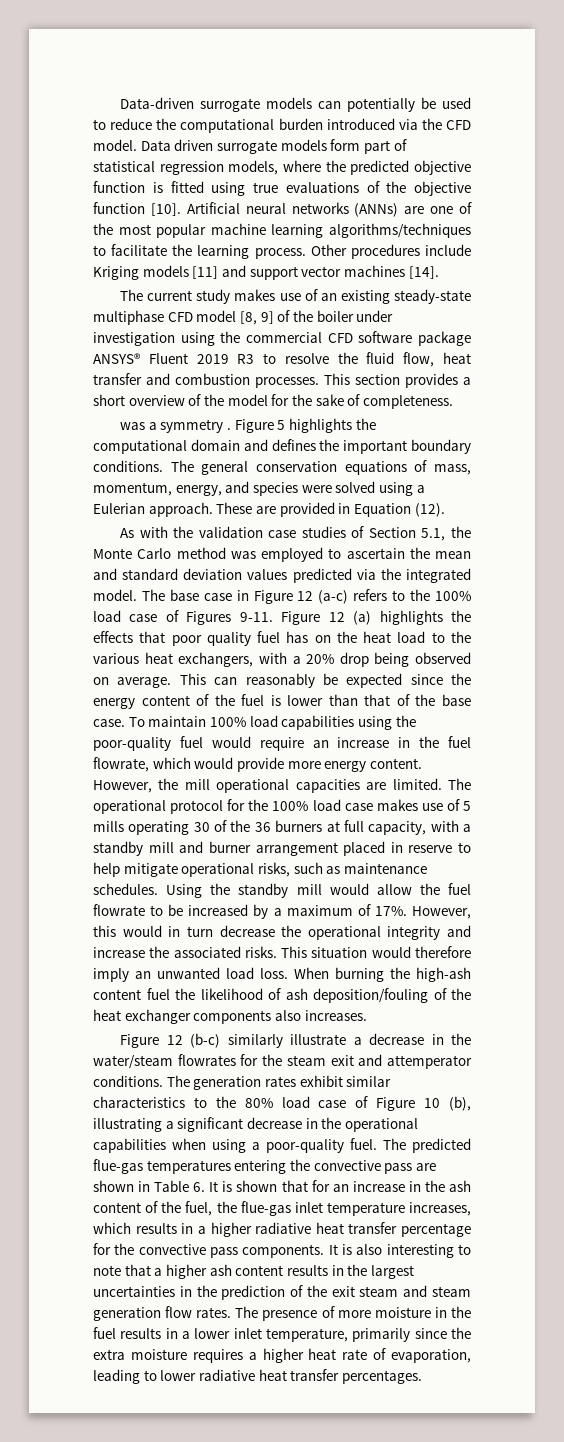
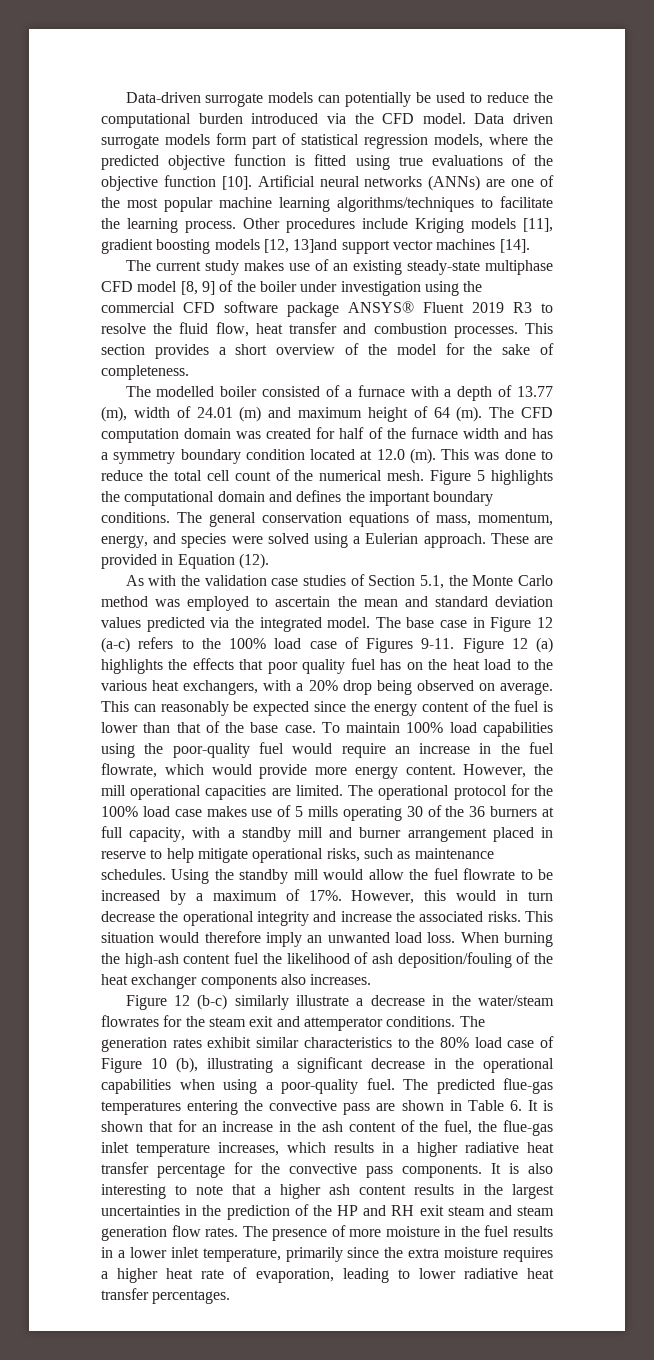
- Other procedures include Kriging models [11] and support vector machines [14].
+ Other procedures include Kriging models [11], gradient boosting models [12, 13]and support vector machines [14].
- was a symmetry .
+ The modelled boiler consisted of a furnace with a depth of 13.77 (m), width of 24.01 (m) and maximum height of 64 (m). The CFD computation domain was created for half of the furnace width and has a symmetry boundary condition located at 12.0 (m). This was done to reduce the total cell count of the numerical mesh.
- It is also interesting to note that a higher ash content results in the largest uncertainties in the prediction of the exit steam and steam generation flow rates.
+ It is also interesting to note that a higher ash content results in the largest uncertainties in the prediction of the HP and RH exit steam and steam generation flow rates.

